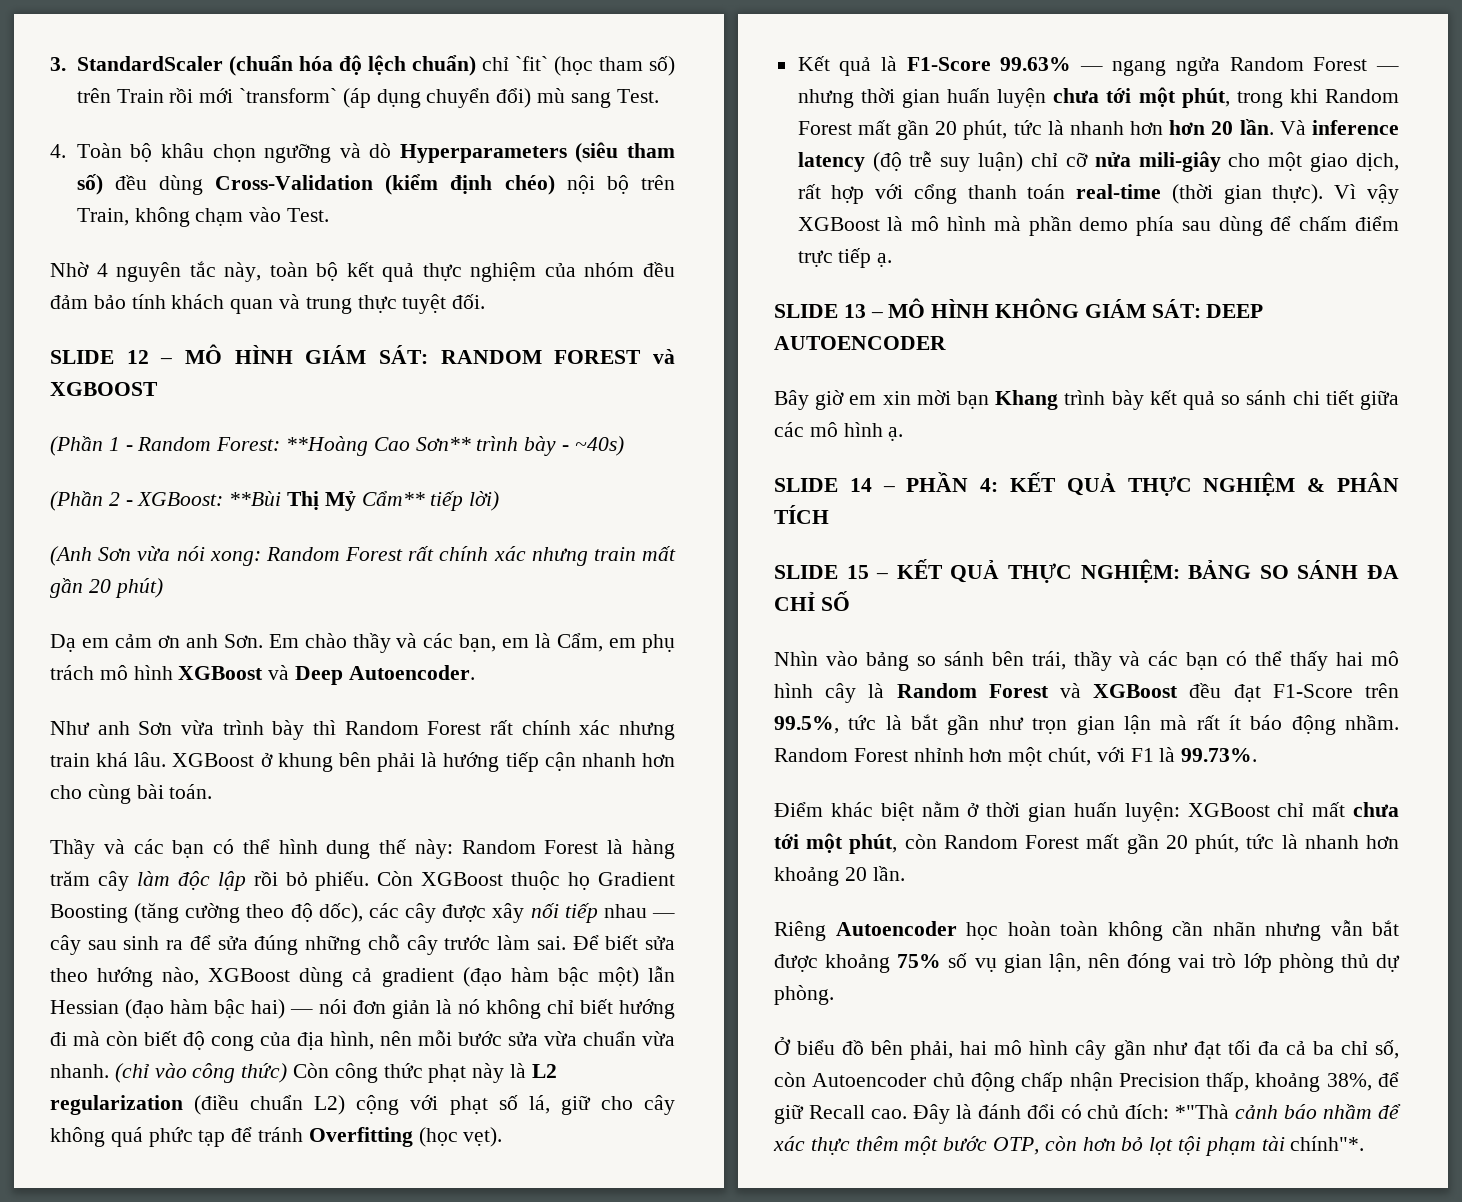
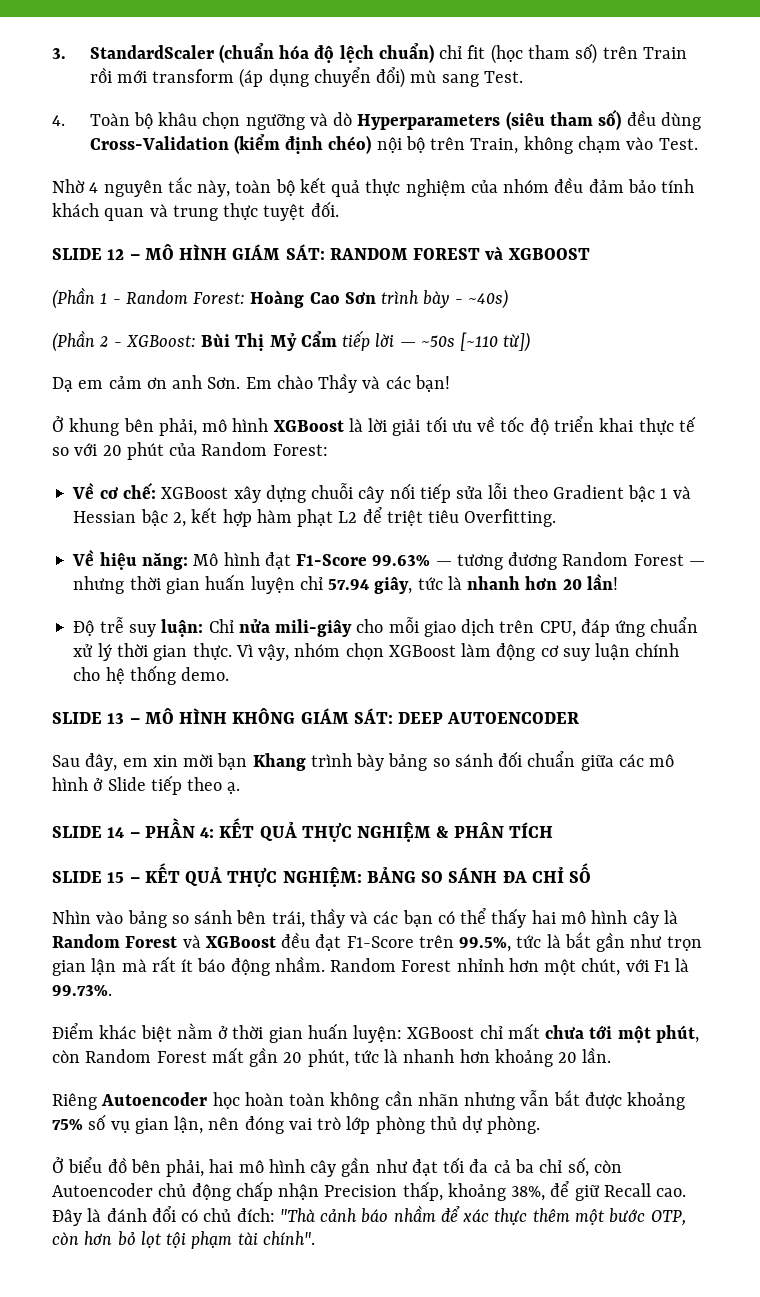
- 3. StandardScaler (chuẩn hóa độ lệch chuẩn) chỉ `fit` (học tham số) trên Train rồi mới `transform` (áp dụng chuyển đổi) mù sang Test.
+ 3. StandardScaler (chuẩn hóa độ lệch chuẩn) chỉ fit (học tham số) trên Train rồi mới transform (áp dụng chuyển đổi) mù sang Test.
- (Phần 1 - Random Forest: **Hoàng Cao Sơn** trình bày - ~40s)
+ (Phần 1 - Random Forest: Hoàng Cao Sơn trình bày - ~40s)
- (Phần 2 - XGBoost: **Bùi Thị Mỷ Cẩm** tiếp lời)
- (Anh Sơn vừa nói xong: Random Forest rất chính xác nhưng train mất gần 20 phút)
+ (Phần 2 - XGBoost: Bùi Thị Mỷ Cẩm tiếp lời — ~50s [~110 từ])
- Dạ em cảm ơn anh Sơn. Em chào thầy và các bạn, em là Cẩm, em phụ trách mô hình XGBoost và Deep Autoencoder.
- Như anh Sơn vừa trình bày thì Random Forest rất chính xác nhưng train khá lâu. XGBoost ở khung bên phải là hướng tiếp cận nhanh hơn cho cùng bài toán.
- Thầy và các bạn có thể hình dung thế này: Random Forest là hàng trăm cây làm độc lập rồi bỏ phiếu. Còn XGBoost thuộc họ Gradient Boosting (tăng cường theo độ dốc), các cây được xây nối tiếp nhau — cây sau sinh ra để sửa đúng những chỗ cây trước làm sai. Để biết sửa theo hướng nào, XGBoost dùng cả gradient (đạo hàm bậc một) lẫn Hessian (đạo hàm bậc hai) — nói đơn giản là nó không chỉ biết hướng đi mà còn biết độ cong của địa hình, nên mỗi bước sửa vừa chuẩn vừa nhanh. (chỉ vào công thức) Còn công thức phạt này là L2 regularization (điều chuẩn L2) cộng với phạt số lá, giữ cho cây không quá phức tạp để tránh Overfitting (học vẹt).
- Kết quả là F1-Score 99.63% — ngang ngửa Random Forest — nhưng thời gian huấn luyện chưa tới một phút, trong khi Random Forest mất gần 20 phút, tức là nhanh hơn hơn 20 lần. Và inference latency (độ trễ suy luận) chỉ cỡ nửa mili-giây cho một giao dịch, rất hợp với cổng thanh toán real-time (thời gian thực). Vì vậy XGBoost là mô hình mà phần demo phía sau dùng để chấm điểm trực tiếp ạ.
+ Dạ em cảm ơn anh Sơn. Em chào Thầy và các bạn!
+ Ở khung bên phải, mô hình XGBoost là lời giải tối ưu về tốc độ triển khai thực tế so với 20 phút của Random Forest:
+ Về cơ chế: XGBoost xây dựng chuỗi cây nối tiếp sửa lỗi theo Gradient bậc 1 và Hessian bậc 2, kết hợp hàm phạt L2 để triệt tiêu Overfitting.
+ Về hiệu năng: Mô hình đạt F1-Score 99.63% — tương đương Random Forest — nhưng thời gian huấn luyện chỉ 57.94 giây, tức là nhanh hơn 20 lần!
+ Độ trễ suy luận: Chỉ nửa mili-giây cho mỗi giao dịch trên CPU, đáp ứng chuẩn xử lý thời gian thực. Vì vậy, nhóm chọn XGBoost làm động cơ suy luận chính cho hệ thống demo.
- Bây giờ em xin mời bạn Khang trình bày kết quả so sánh chi tiết giữa các mô hình ạ.
+ Sau đây, em xin mời bạn Khang trình bày bảng so sánh đối chuẩn giữa các mô hình ở Slide tiếp theo ạ.
- Đây là đánh đổi có chủ đích: *"Thà cảnh báo nhầm để xác thực thêm một bước OTP, còn hơn bỏ lọt tội phạm tài chính"*.
+ Đây là đánh đổi có chủ đích: "Thà cảnh báo nhầm để xác thực thêm một bước OTP, còn hơn bỏ lọt tội phạm tài chính".

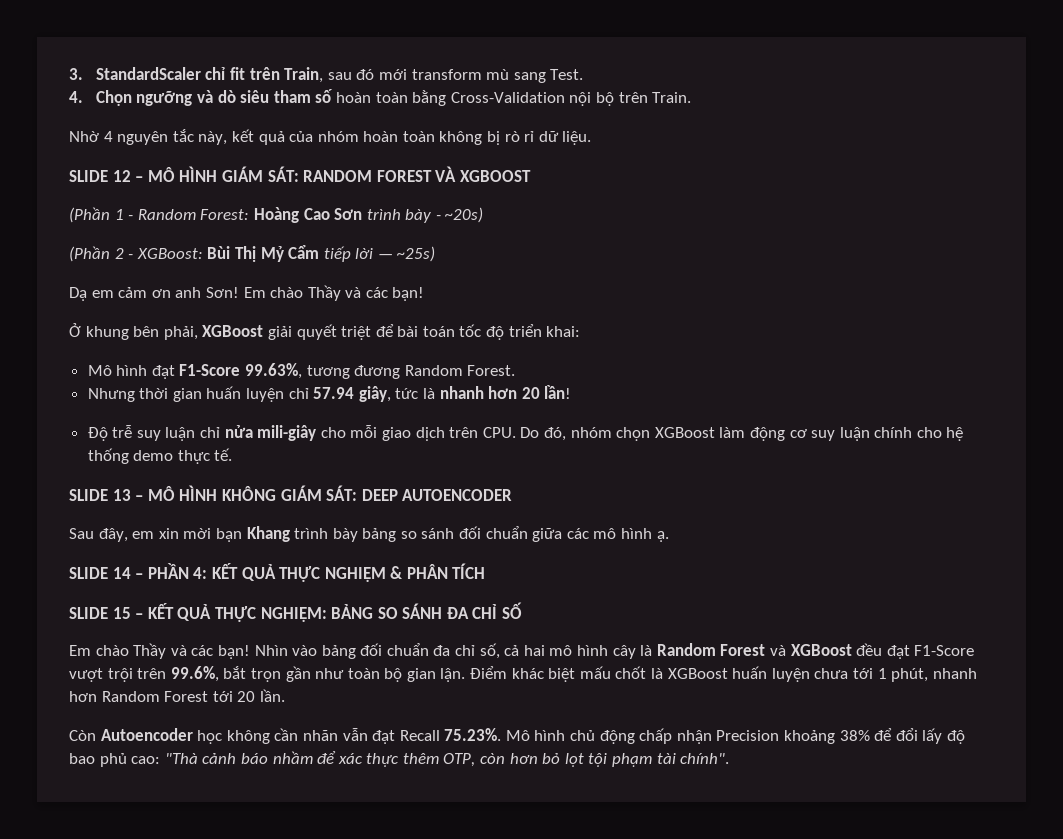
- 3. StandardScaler (chuẩn hóa độ lệch chuẩn) chỉ fit (học tham số) trên Train rồi mới transform (áp dụng chuyển đổi) mù sang Test.
- 4. Toàn bộ khâu chọn ngưỡng và dò Hyperparameters (siêu tham số) đều dùng Cross-Validation (kiểm định chéo) nội bộ trên Train, không chạm vào Test.
+ 3. StandardScaler chỉ fit trên Train, sau đó mới transform mù sang Test.
+ 4. Chọn ngưỡng và dò siêu tham số hoàn toàn bằng Cross-Validation nội bộ trên Train.
- Nhờ 4 nguyên tắc này, toàn bộ kết quả thực nghiệm của nhóm đều đảm bảo tính khách quan và trung thực tuyệt đối.
+ Nhờ 4 nguyên tắc này, kết quả của nhóm hoàn toàn không bị rò rỉ dữ liệu.
- SLIDE 12 – MÔ HÌNH GIÁM SÁT: RANDOM FOREST và XGBOOST
+ SLIDE 12 – MÔ HÌNH GIÁM SÁT: RANDOM FOREST VÀ XGBOOST
- (Phần 1 - Random Forest: Hoàng Cao Sơn trình bày - ~40s)
+ (Phần 1 - Random Forest: Hoàng Cao Sơn trình bày - ~20s)
- (Phần 2 - XGBoost: Bùi Thị Mỷ Cẩm tiếp lời — ~50s [~110 từ])
+ (Phần 2 - XGBoost: Bùi Thị Mỷ Cẩm tiếp lời — ~25s)
- Dạ em cảm ơn anh Sơn. Em chào Thầy và các bạn!
+ Dạ em cảm ơn anh Sơn! Em chào Thầy và các bạn!
- Ở khung bên phải, mô hình XGBoost là lời giải tối ưu về tốc độ triển khai thực tế so với 20 phút của Random Forest:
- Về cơ chế: XGBoost xây dựng chuỗi cây nối tiếp sửa lỗi theo Gradient bậc 1 và Hessian bậc 2, kết hợp hàm phạt L2 để triệt tiêu Overfitting.
- Về hiệu năng: Mô hình đạt F1-Score 99.63% — tương đương Random Forest — nhưng thời gian huấn luyện chỉ 57.94 giây, tức là nhanh hơn 20 lần!
+ Ở khung bên phải, XGBoost giải quyết triệt để bài toán tốc độ triển khai:
+ Mô hình đạt F1-Score 99.63%, tương đương Random Forest.
+ Nhưng thời gian huấn luyện chỉ 57.94 giây, tức là nhanh hơn 20 lần!
- Độ trễ suy luận: Chỉ nửa mili-giây cho mỗi giao dịch trên CPU, đáp ứng chuẩn xử lý thời gian thực. Vì vậy, nhóm chọn XGBoost làm động cơ suy luận chính cho hệ thống demo.
+ Độ trễ suy luận chỉ nửa mili-giây cho mỗi giao dịch trên CPU. Do đó, nhóm chọn XGBoost làm động cơ suy luận chính cho hệ thống demo thực tế.
- Sau đây, em xin mời bạn Khang trình bày bảng so sánh đối chuẩn giữa các mô hình ở Slide tiếp theo ạ.
+ Sau đây, em xin mời bạn Khang trình bày bảng so sánh đối chuẩn giữa các mô hình ạ.
- Nhìn vào bảng so sánh bên trái, thầy và các bạn có thể thấy hai mô hình cây là Random Forest và XGBoost đều đạt F1-Score trên 99.5%, tức là bắt gần như trọn gian lận mà rất ít báo động nhầm. Random Forest nhỉnh hơn một chút, với F1 là 99.73%.
- Điểm khác biệt nằm ở thời gian huấn luyện: XGBoost chỉ mất chưa tới một phút, còn Random Forest mất gần 20 phút, tức là nhanh hơn khoảng 20 lần.
+ Em chào Thầy và các bạn! Nhìn vào bảng đối chuẩn đa chỉ số, cả hai mô hình cây là Random Forest và XGBoost đều đạt F1-Score vượt trội trên 99.6%, bắt trọn gần như toàn bộ gian lận. Điểm khác biệt mấu chốt là XGBoost huấn luyện chưa tới 1 phút, nhanh hơn Random Forest tới 20 lần.
- Riêng Autoencoder học hoàn toàn không cần nhãn nhưng vẫn bắt được khoảng 75% số vụ gian lận, nên đóng vai trò lớp phòng thủ dự phòng.
- Ở biểu đồ bên phải, hai mô hình cây gần như đạt tối đa cả ba chỉ số, còn Autoencoder chủ động chấp nhận Precision thấp, khoảng 38%, để giữ Recall cao. Đây là đánh đổi có chủ đích: "Thà cảnh báo nhầm để xác thực thêm một bước OTP, còn hơn bỏ lọt tội phạm tài chính".
+ Còn Autoencoder học không cần nhãn vẫn đạt Recall 75.23%. Mô hình chủ động chấp nhận Precision khoảng 38% để đổi lấy độ bao phủ cao: "Thà cảnh báo nhầm để xác thực thêm OTP, còn hơn bỏ lọt tội phạm tài chính".

